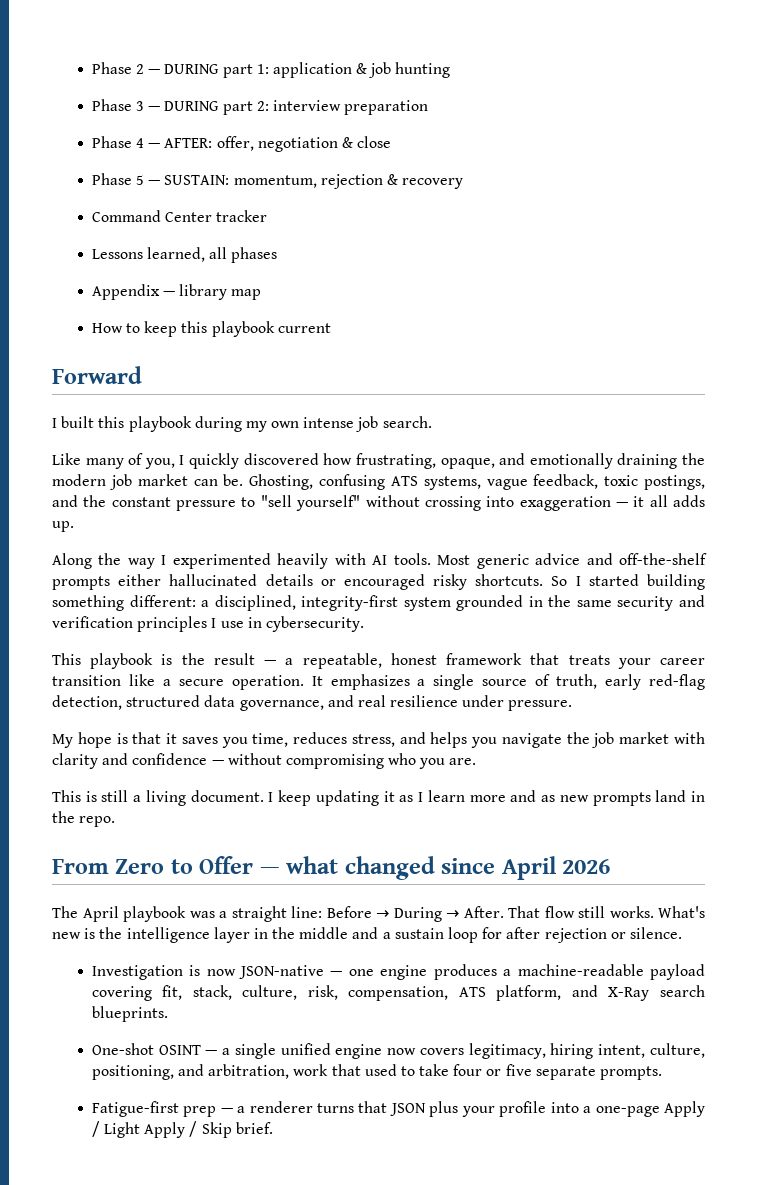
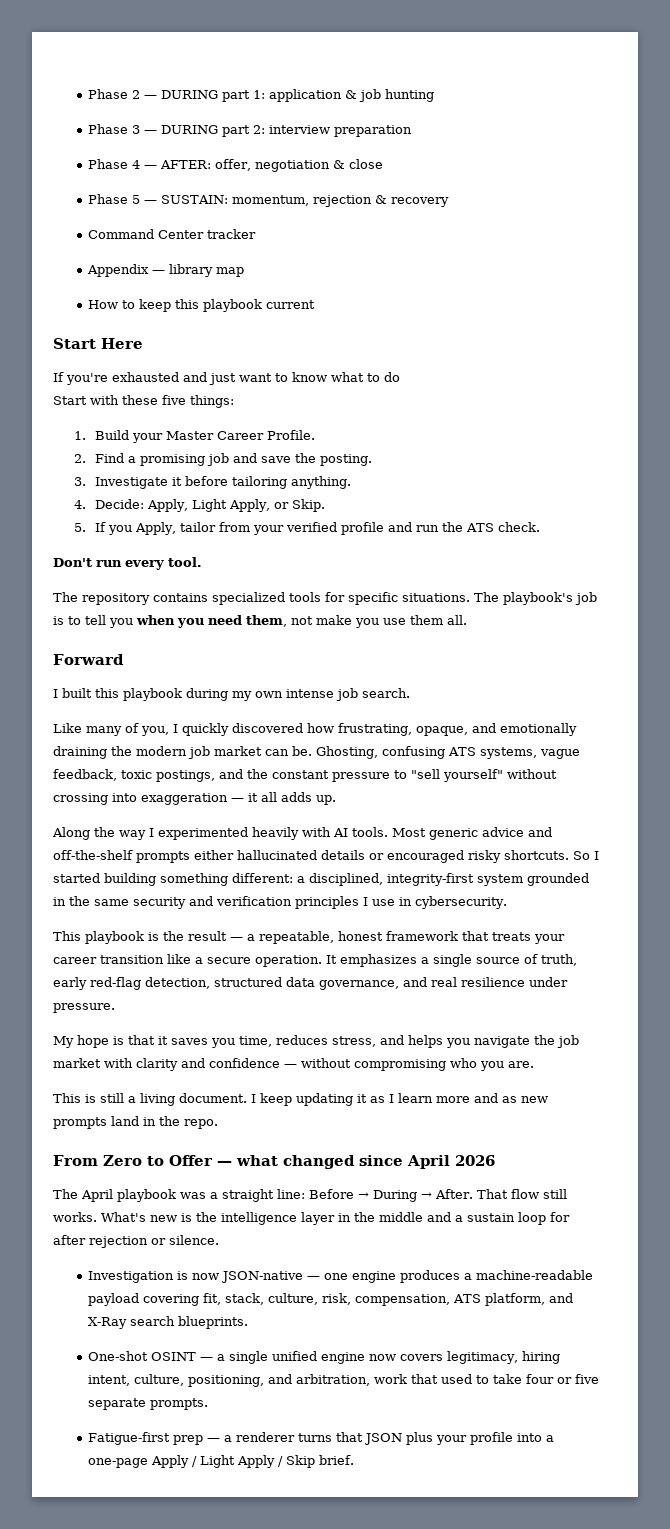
- Lessons learned, all phases
+ Start Here
+ If you're exhausted and just want to know what to do
+ Start with these five things:
+ 1. Build your Master Career Profile.
+ 2. Find a promising job and save the posting.
+ 3. Investigate it before tailoring anything.
+ 4. Decide: Apply, Light Apply, or Skip.
+ 5. If you Apply, tailor from your verified profile and run the ATS check.
+ Don't run every tool.
+ The repository contains specialized tools for specific situations. The playbook's job is to tell you when you need them, not make you use them all.

